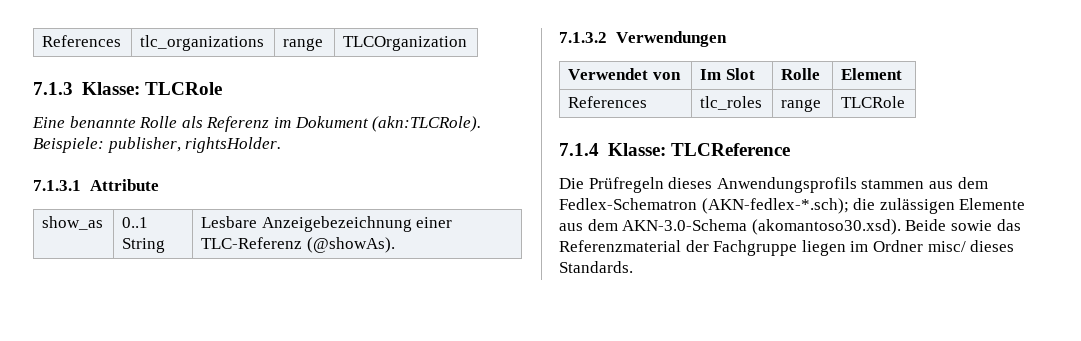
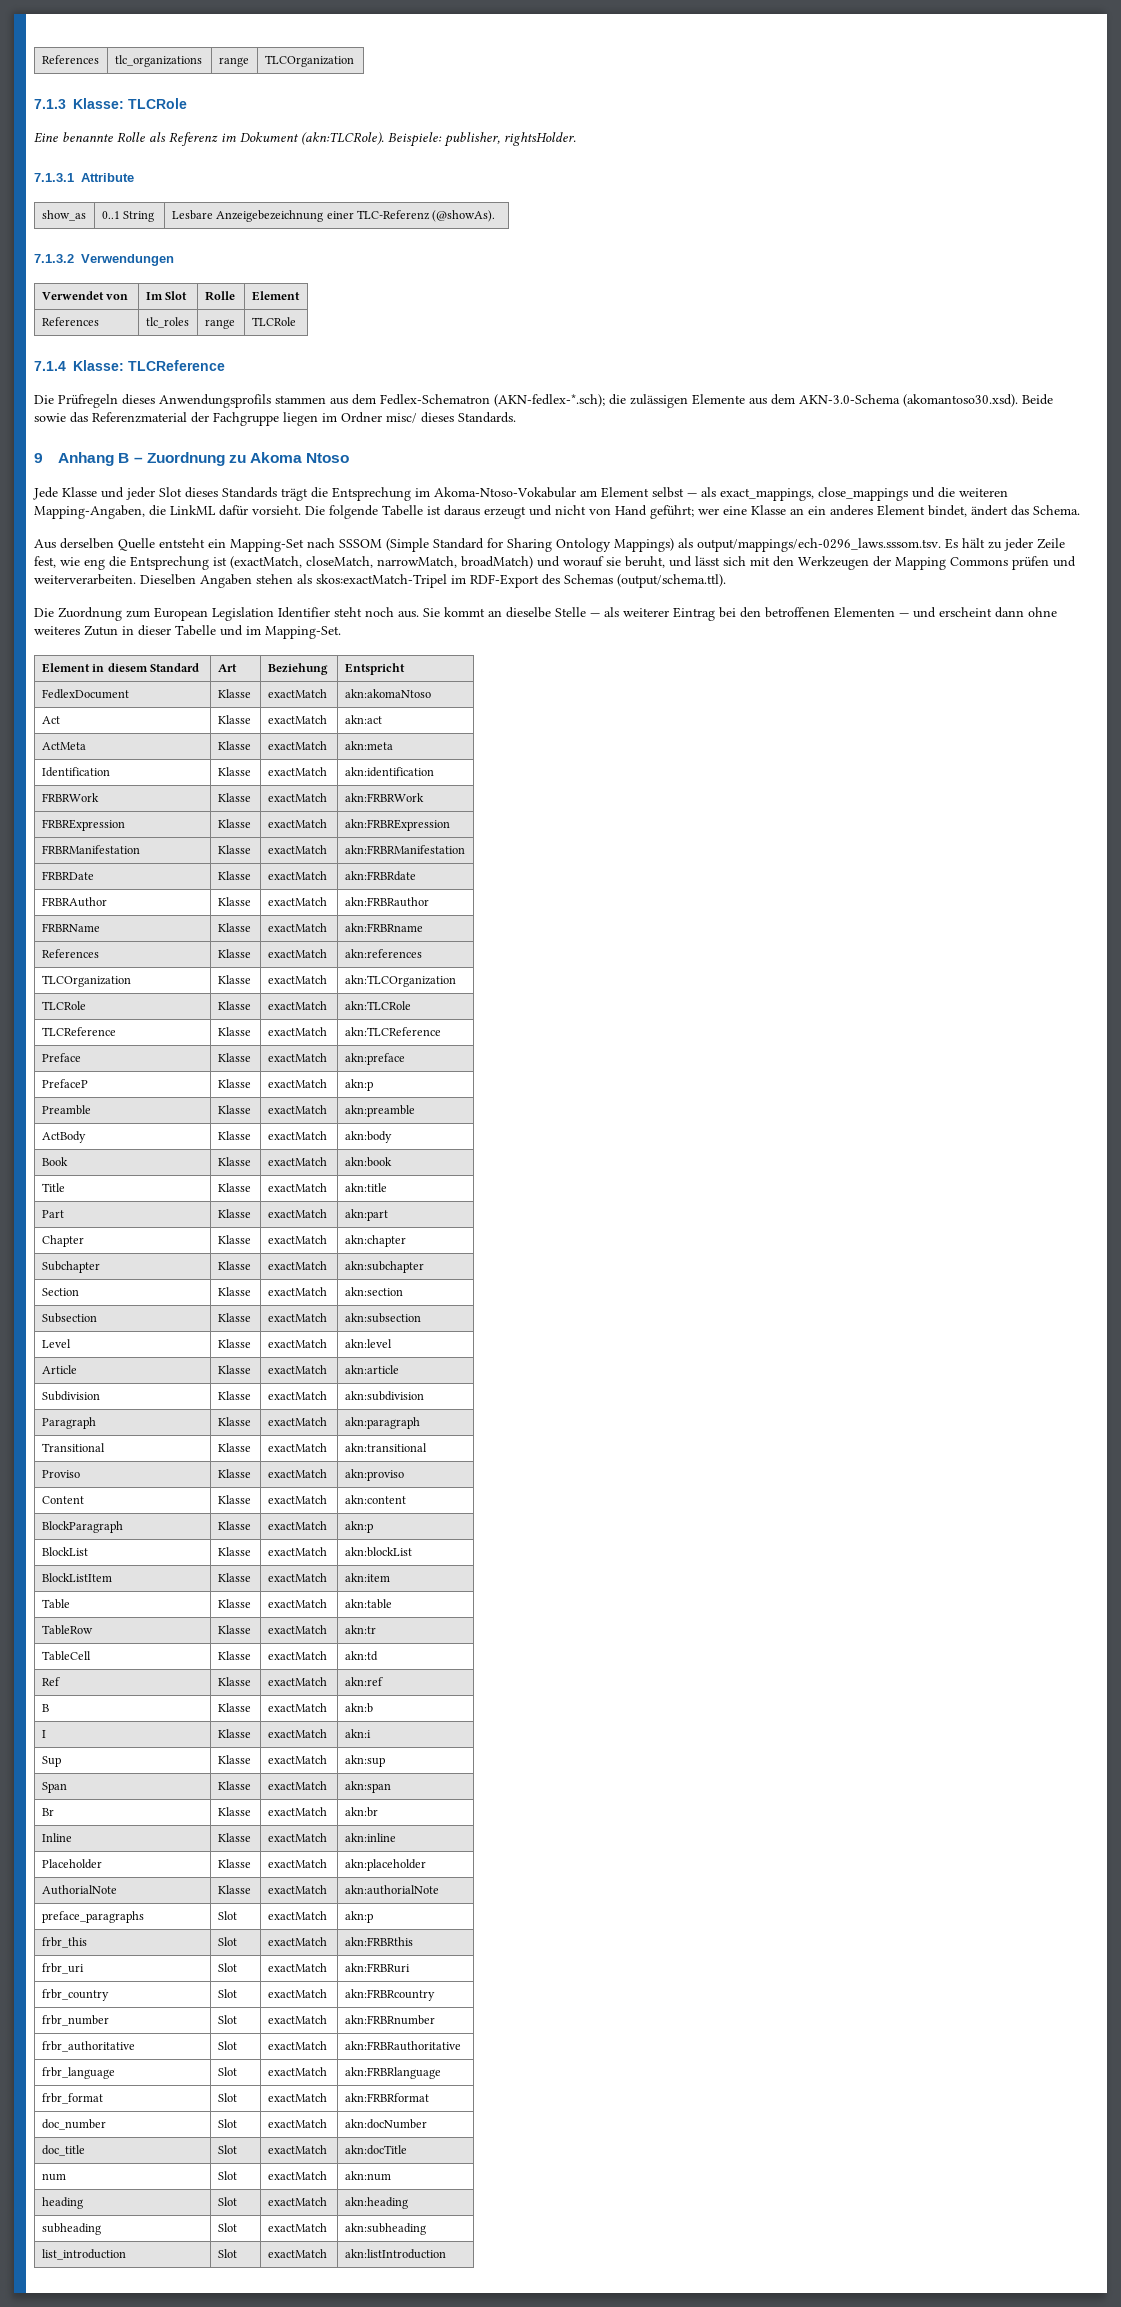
+ 9 Anhang B – Zuordnung zu Akoma Ntoso
+ Jede Klasse und jeder Slot dieses Standards trägt die Entsprechung im Akoma-Ntoso-Vokabular am Element selbst — als exact_mappings, close_mappings und die weiteren Mapping-Angaben, die LinkML dafür vorsieht. Die folgende Tabelle ist daraus erzeugt und nicht von Hand geführt; wer eine Klasse an ein anderes Element bindet, ändert das Schema.
+ Aus derselben Quelle entsteht ein Mapping-Set nach SSSOM (Simple Standard for Sharing Ontology Mappings) als output/mappings/ech-0296_laws.sssom.tsv. Es hält zu jeder Zeile fest, wie eng die Entsprechung ist (exactMatch, closeMatch, narrowMatch, broadMatch) und worauf sie beruht, und lässt sich mit den Werkzeugen der Mapping Commons prüfen und weiterverarbeiten. Dieselben Angaben stehen als skos:exactMatch-Tripel im RDF-Export des Schemas (output/schema.ttl).
+ Die Zuordnung zum European Legislation Identifier steht noch aus. Sie kommt an dieselbe Stelle — als weiterer Eintrag bei den betroffenen Elementen — und erscheint dann ohne weiteres Zutun in dieser Tabelle und im Mapping-Set.
+ Element in diesem Standard | Art | Beziehung | Entspricht
+ FedlexDocument | Klasse | exactMatch | akn:akomaNtoso
+ Act | Klasse | exactMatch | akn:act
+ ActMeta | Klasse | exactMatch | akn:meta
+ Identification | Klasse | exactMatch | akn:identification
+ FRBRWork | Klasse | exactMatch | akn:FRBRWork
+ FRBRExpression | Klasse | exactMatch | akn:FRBRExpression
+ FRBRManifestation | Klasse | exactMatch | akn:FRBRManifestation
+ FRBRDate | Klasse | exactMatch | akn:FRBRdate
+ FRBRAuthor | Klasse | exactMatch | akn:FRBRauthor
+ FRBRName | Klasse | exactMatch | akn:FRBRname
+ References | Klasse | exactMatch | akn:references
+ TLCOrganization | Klasse | exactMatch | akn:TLCOrganization
+ TLCRole | Klasse | exactMatch | akn:TLCRole
+ TLCReference | Klasse | exactMatch | akn:TLCReference
+ Preface | Klasse | exactMatch | akn:preface
+ PrefaceP | Klasse | exactMatch | akn:p
+ Preamble | Klasse | exactMatch | akn:preamble
+ ActBody | Klasse | exactMatch | akn:body
+ Book | Klasse | exactMatch | akn:book
+ Title | Klasse | exactMatch | akn:title
+ Part | Klasse | exactMatch | akn:part
+ Chapter | Klasse | exactMatch | akn:chapter
+ Subchapter | Klasse | exactMatch | akn:subchapter
+ Section | Klasse | exactMatch | akn:section
+ Subsection | Klasse | exactMatch | akn:subsection
+ Level | Klasse | exactMatch | akn:level
+ Article | Klasse | exactMatch | akn:article
+ Subdivision | Klasse | exactMatch | akn:subdivision
+ Paragraph | Klasse | exactMatch | akn:paragraph
+ Transitional | Klasse | exactMatch | akn:transitional
+ Proviso | Klasse | exactMatch | akn:proviso
+ Content | Klasse | exactMatch | akn:content
+ BlockParagraph | Klasse | exactMatch | akn:p
+ BlockList | Klasse | exactMatch | akn:blockList
+ BlockListItem | Klasse | exactMatch | akn:item
+ Table | Klasse | exactMatch | akn:table
+ TableRow | Klasse | exactMatch | akn:tr
+ TableCell | Klasse | exactMatch | akn:td
+ Ref | Klasse | exactMatch | akn:ref
+ B | Klasse | exactMatch | akn:b
+ I | Klasse | exactMatch | akn:i
+ Sup | Klasse | exactMatch | akn:sup
+ Span | Klasse | exactMatch | akn:span
+ Br | Klasse | exactMatch | akn:br
+ Inline | Klasse | exactMatch | akn:inline
+ Placeholder | Klasse | exactMatch | akn:placeholder
+ AuthorialNote | Klasse | exactMatch | akn:authorialNote
+ preface_paragraphs | Slot | exactMatch | akn:p
+ frbr_this | Slot | exactMatch | akn:FRBRthis
+ frbr_uri | Slot | exactMatch | akn:FRBRuri
+ frbr_country | Slot | exactMatch | akn:FRBRcountry
+ frbr_number | Slot | exactMatch | akn:FRBRnumber
+ frbr_authoritative | Slot | exactMatch | akn:FRBRauthoritative
+ frbr_language | Slot | exactMatch | akn:FRBRlanguage
+ frbr_format | Slot | exactMatch | akn:FRBRformat
+ doc_number | Slot | exactMatch | akn:docNumber
+ doc_title | Slot | exactMatch | akn:docTitle
+ num | Slot | exactMatch | akn:num
+ heading | Slot | exactMatch | akn:heading
+ subheading | Slot | exactMatch | akn:subheading
+ list_introduction | Slot | exactMatch | akn:listIntroduction

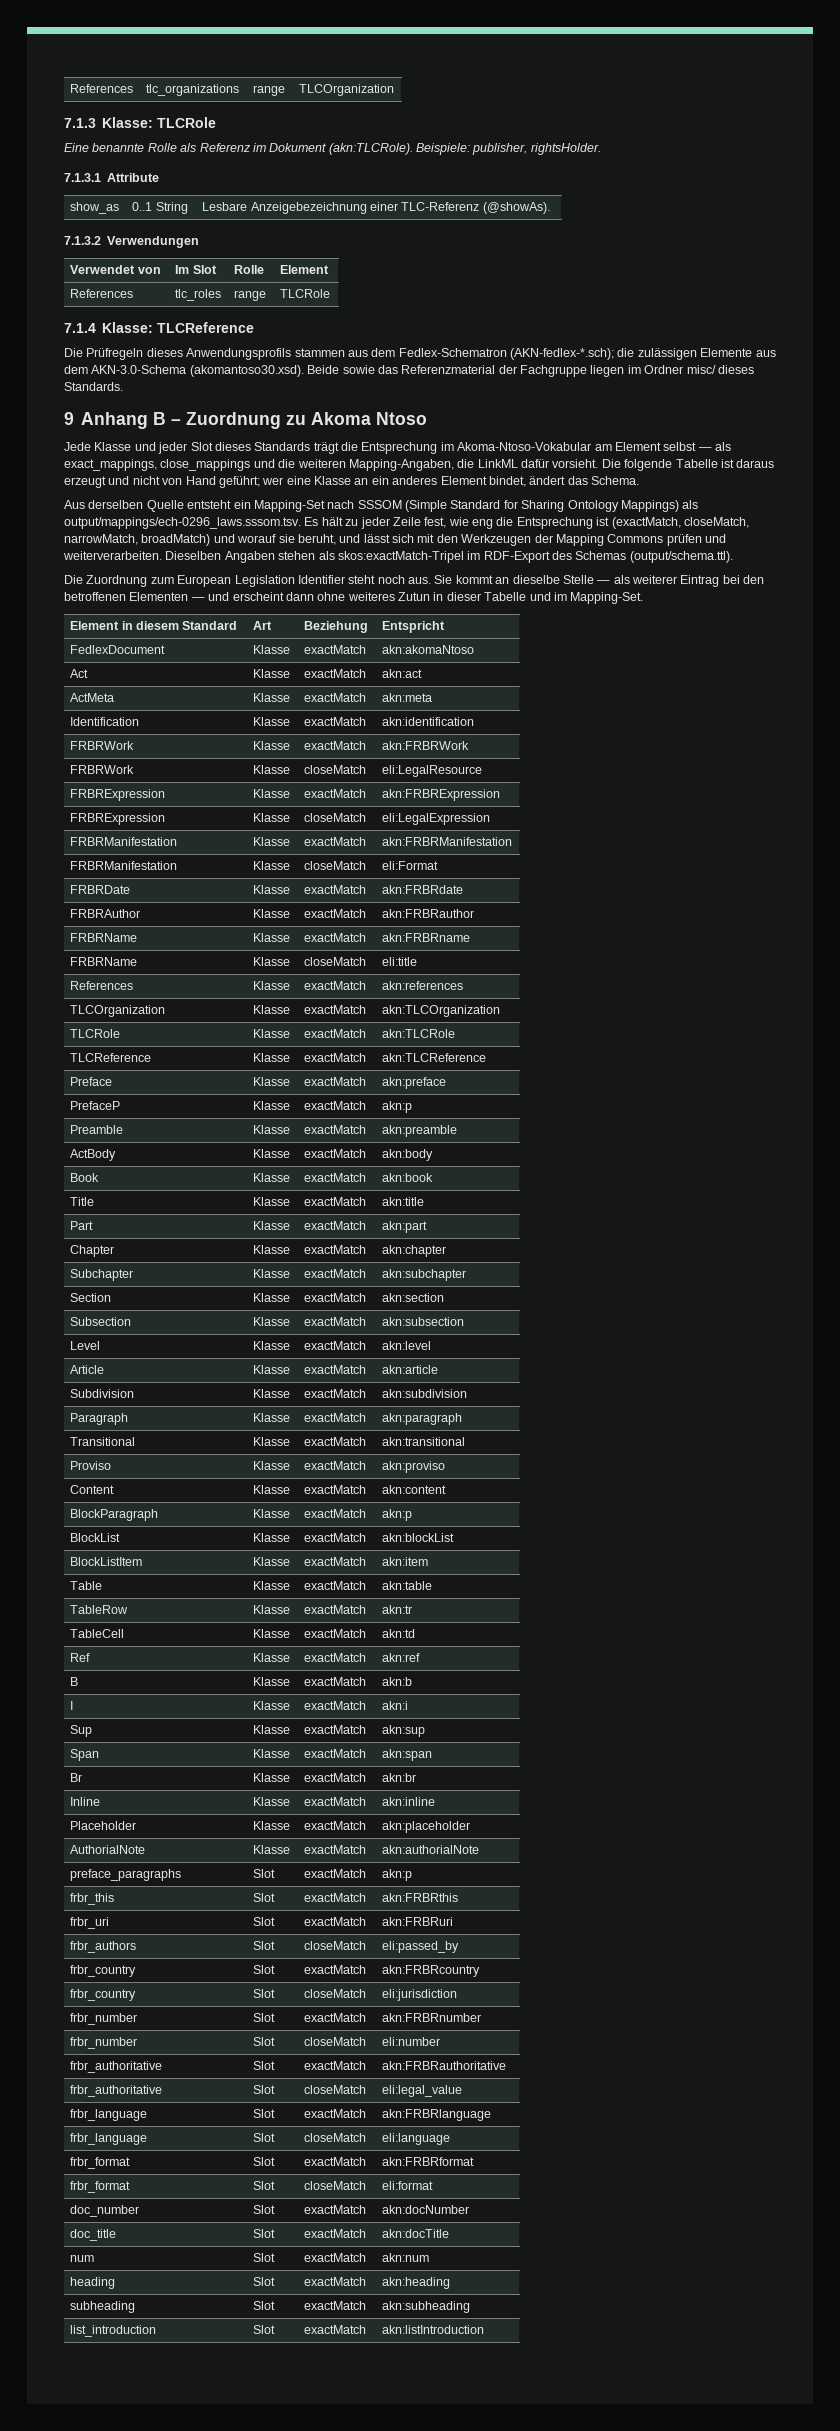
+ FRBRWork | Klasse | closeMatch | eli:LegalResource
+ FRBRExpression | Klasse | closeMatch | eli:LegalExpression
+ FRBRManifestation | Klasse | closeMatch | eli:Format
+ FRBRName | Klasse | closeMatch | eli:title
+ frbr_authors | Slot | closeMatch | eli:passed_by
+ frbr_country | Slot | closeMatch | eli:jurisdiction
+ frbr_number | Slot | closeMatch | eli:number
+ frbr_authoritative | Slot | closeMatch | eli:legal_value
+ frbr_language | Slot | closeMatch | eli:language
+ frbr_format | Slot | closeMatch | eli:format

